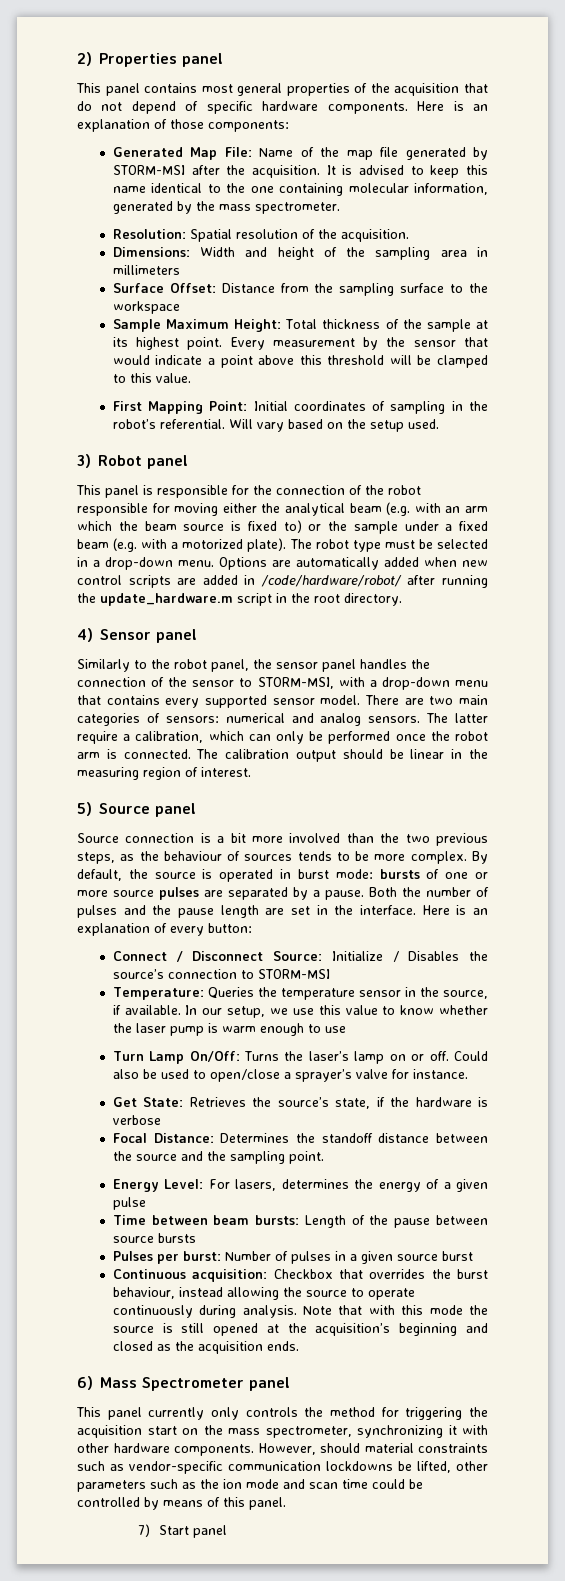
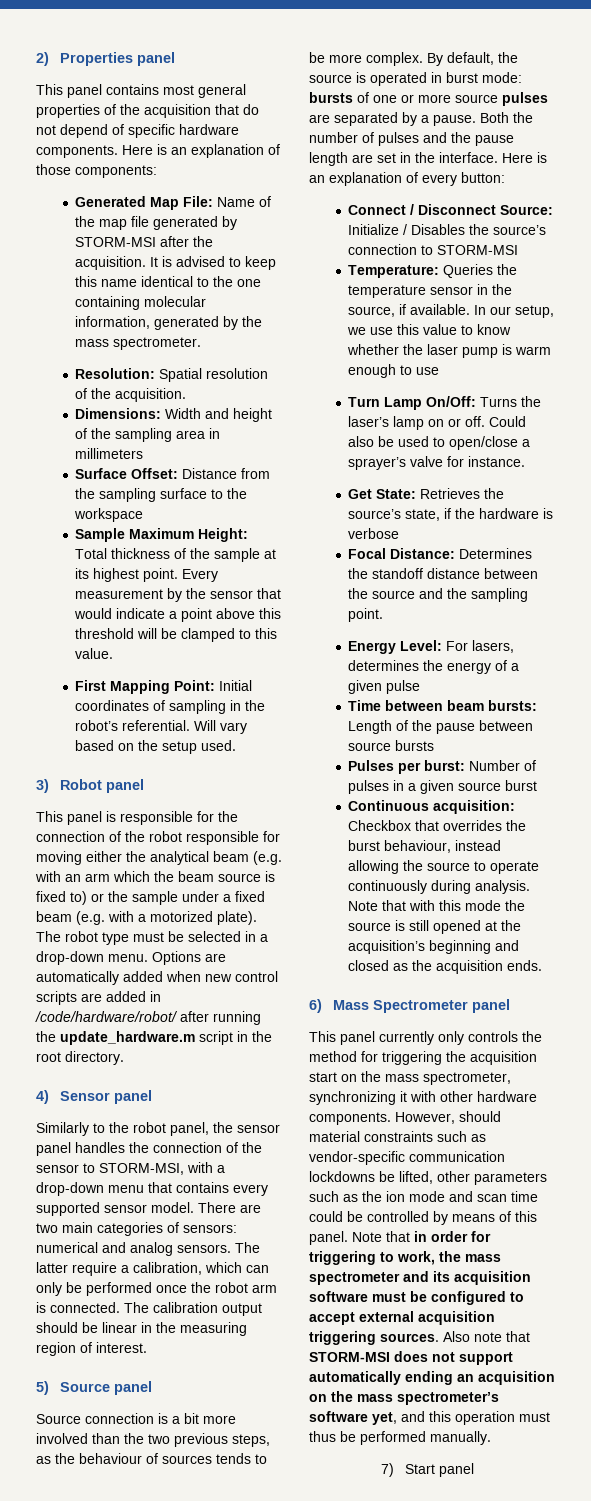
+ Note that in order for triggering to work, the mass spectrometer and its acquisition software must be configured to accept external acquisition triggering sources. Also note that STORM-MSI does not support automatically ending an acquisition on the mass spectrometer’s software yet, and this operation must thus be performed manually.

